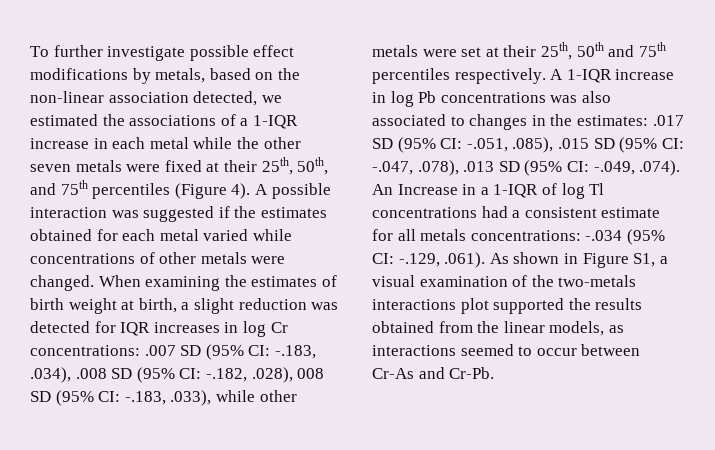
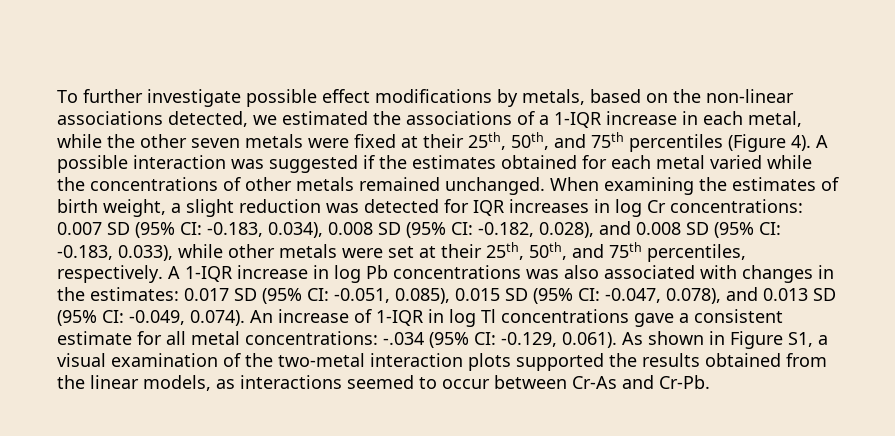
- To further investigate possible effect modifications by metals, based on the non-linear association detected, we estimated the associations of a 1-IQR increase in each metal while the other seven metals were fixed at their 25th, 50th, and 75th percentiles (Figure 4).
+ To further investigate possible effect modifications by metals, based on the non-linear associations detected, we estimated the associations of a 1-IQR increase in each metal, while the other seven metals were fixed at their 25th, 50th, and 75th percentiles (Figure 4).
- A possible interaction was suggested if the estimates obtained for each metal varied while concentrations of other metals were changed.
+ A possible interaction was suggested if the estimates obtained for each metal varied while the concentrations of other metals remained unchanged.
- When examining the estimates of birth weight at birth, a slight reduction was detected for IQR increases in log Cr concentrations: .007 SD (95% CI: -.183, .034), .008 SD (95% CI: -.182, .028), 008 SD (95% CI: -.183, .033), while other metals were set at their 25th, 50th and 75th percentiles respectively.
+ When examining the estimates of birth weight, a slight reduction was detected for IQR increases in log Cr concentrations: 0.007 SD (95% CI: -0.183, 0.034), 0.008 SD (95% CI: -0.182, 0.028), and 0.008 SD (95% CI: -0.183, 0.033), while other metals were set at their 25th, 50th, and 75th percentiles, respectively.
- A 1-IQR increase in log Pb concentrations was also associated to changes in the estimates: .017 SD (95% CI: -.051, .085), .015 SD (95% CI: -.047, .078), .013 SD (95% CI: -.049, .074). An Increase in a 1-IQR of log Tl concentrations had a consistent estimate for all metals concentrations: -.034 (95% CI: -.129, .061). As shown in Figure S1, a visual examination of the two-metals interactions plot supported the results obtained from the linear models, as interactions seemed to occur between Cr-As and Cr-Pb.
+ A 1-IQR increase in log Pb concentrations was also associated with changes in the estimates: 0.017 SD (95% CI: -0.051, 0.085), 0.015 SD (95% CI: -0.047, 0.078), and 0.013 SD (95% CI: -0.049, 0.074). An increase of 1-IQR in log Tl concentrations gave a consistent estimate for all metal concentrations: -.034 (95% CI: -0.129, 0.061). As shown in Figure S1, a visual examination of the two-metal interaction plots supported the results obtained from the linear models, as interactions seemed to occur between Cr-As and Cr-Pb.

